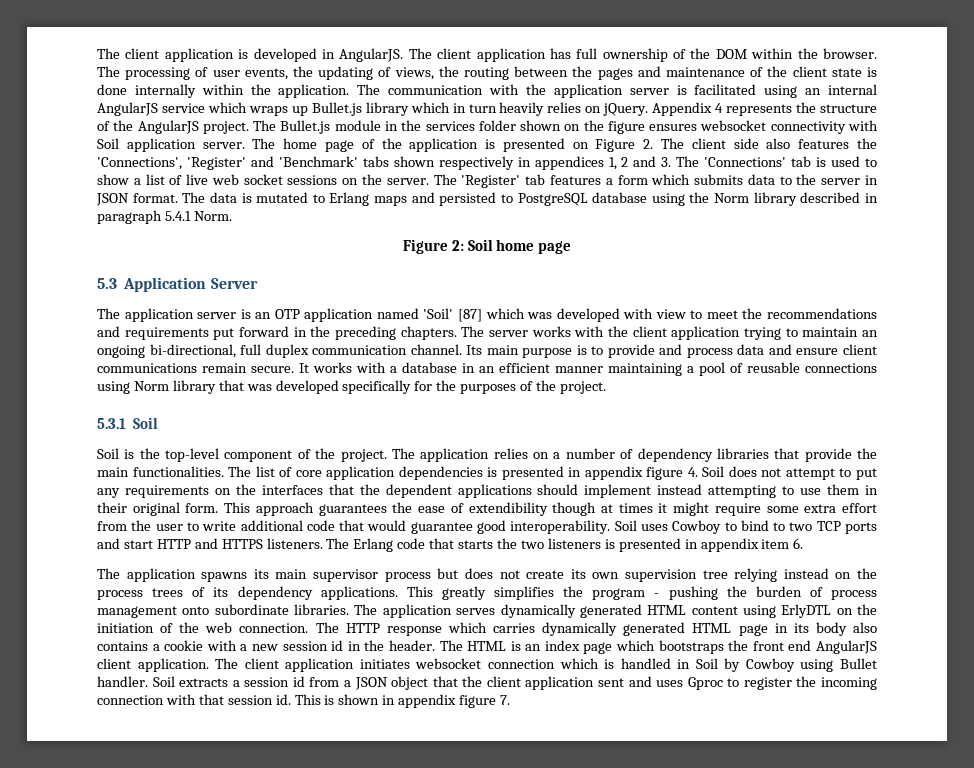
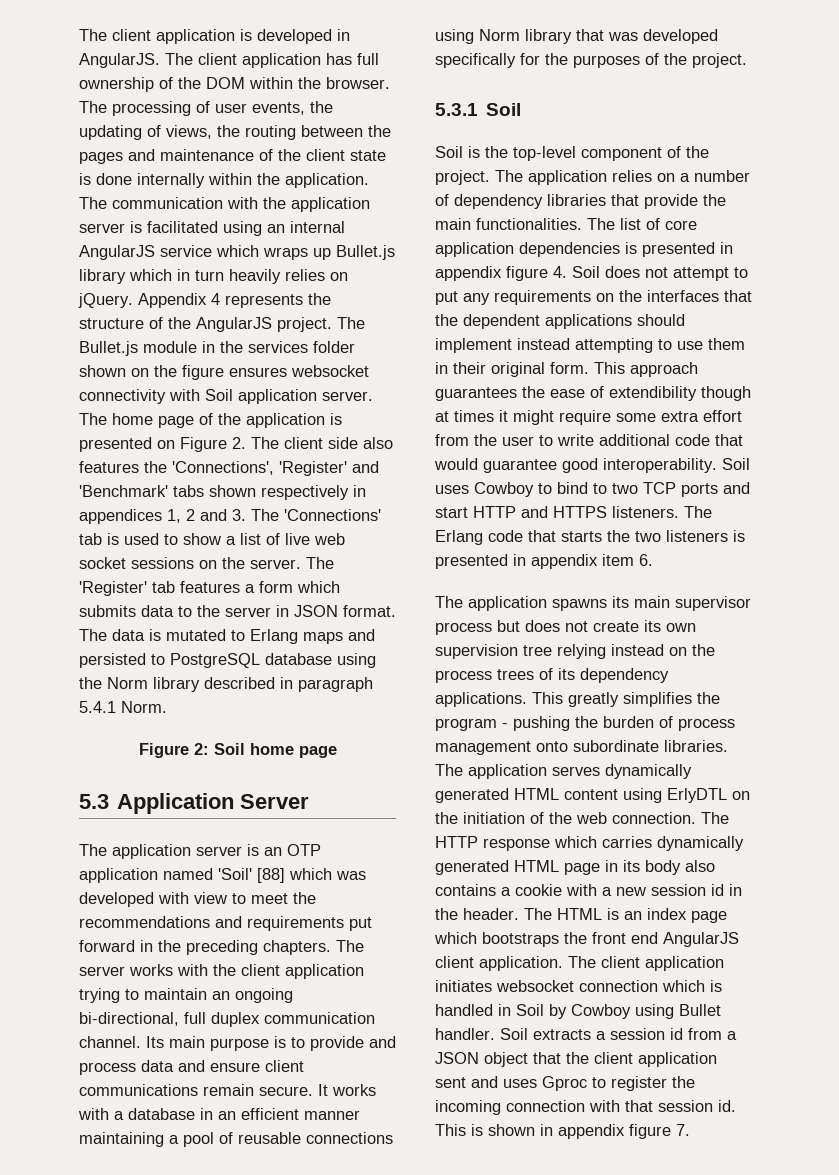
- The application server is an OTP application named 'Soil' [87] which was developed with view to meet the recommendations and requirements put forward in the preceding chapters.
+ The application server is an OTP application named 'Soil' [88] which was developed with view to meet the recommendations and requirements put forward in the preceding chapters.

